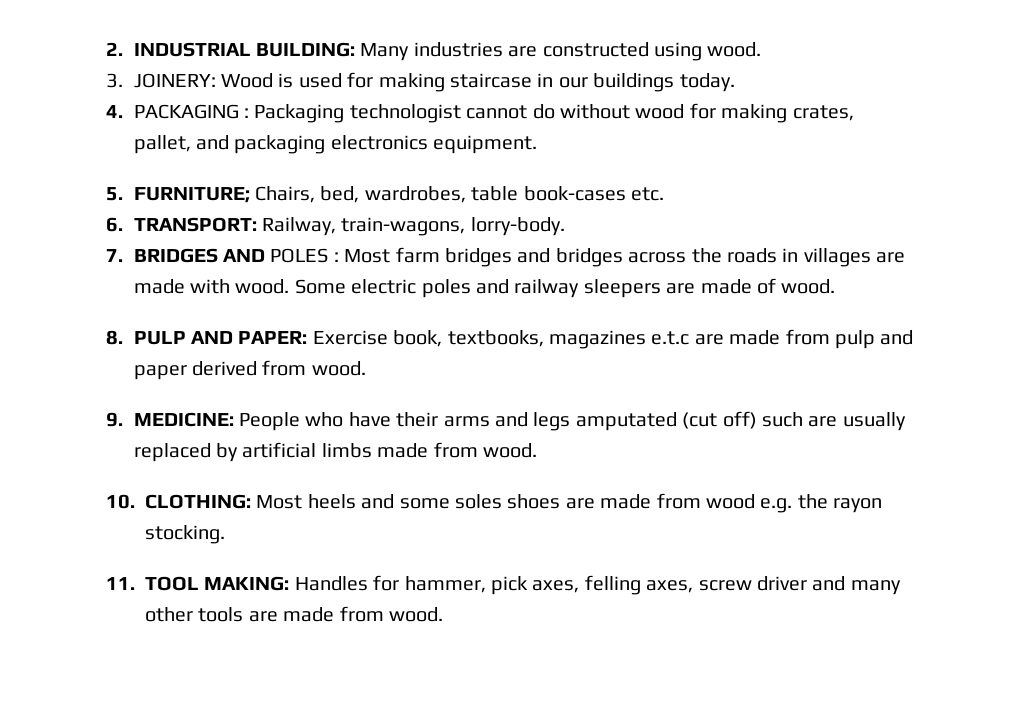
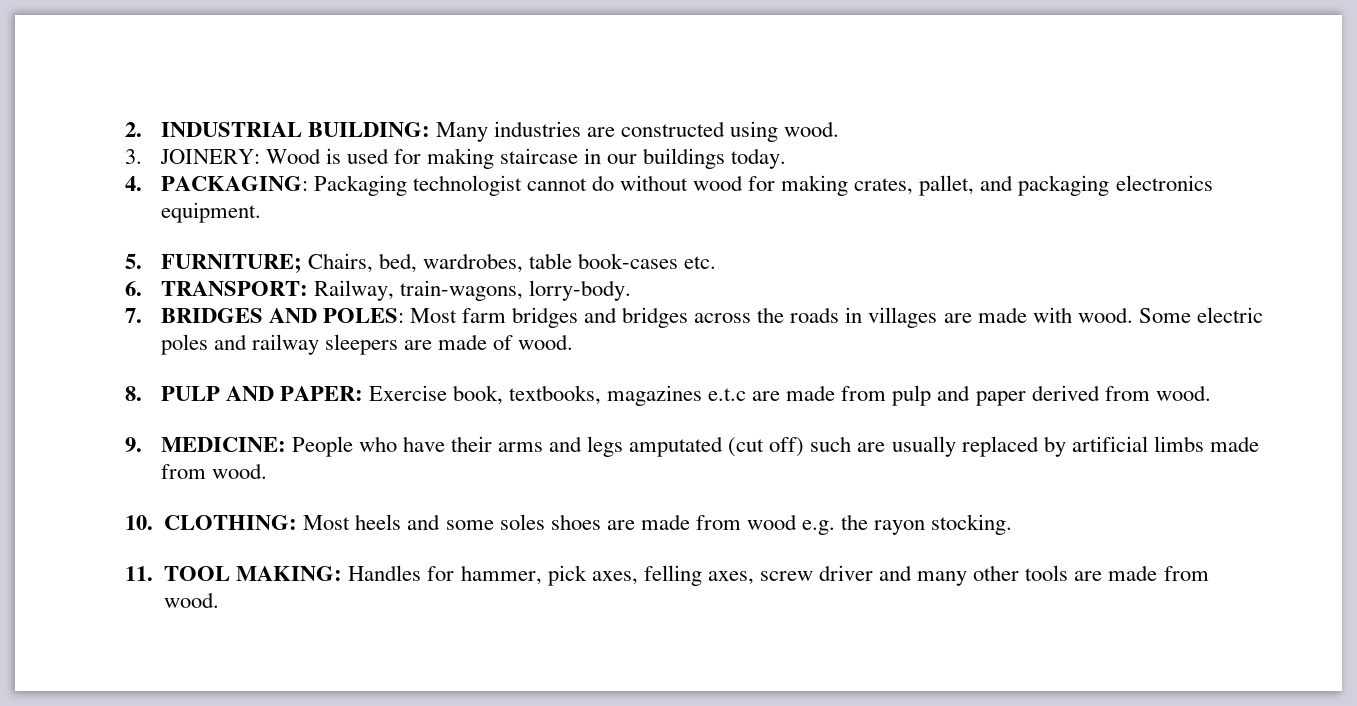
- 4. PACKAGING : Packaging technologist cannot do without wood for making crates, pallet, and packaging electronics equipment.
+ 4. PACKAGING: Packaging technologist cannot do without wood for making crates, pallet, and packaging electronics equipment.
- 7. BRIDGES AND POLES : Most farm bridges and bridges across the roads in villages are made with wood.
+ 7. BRIDGES AND POLES: Most farm bridges and bridges across the roads in villages are made with wood.

